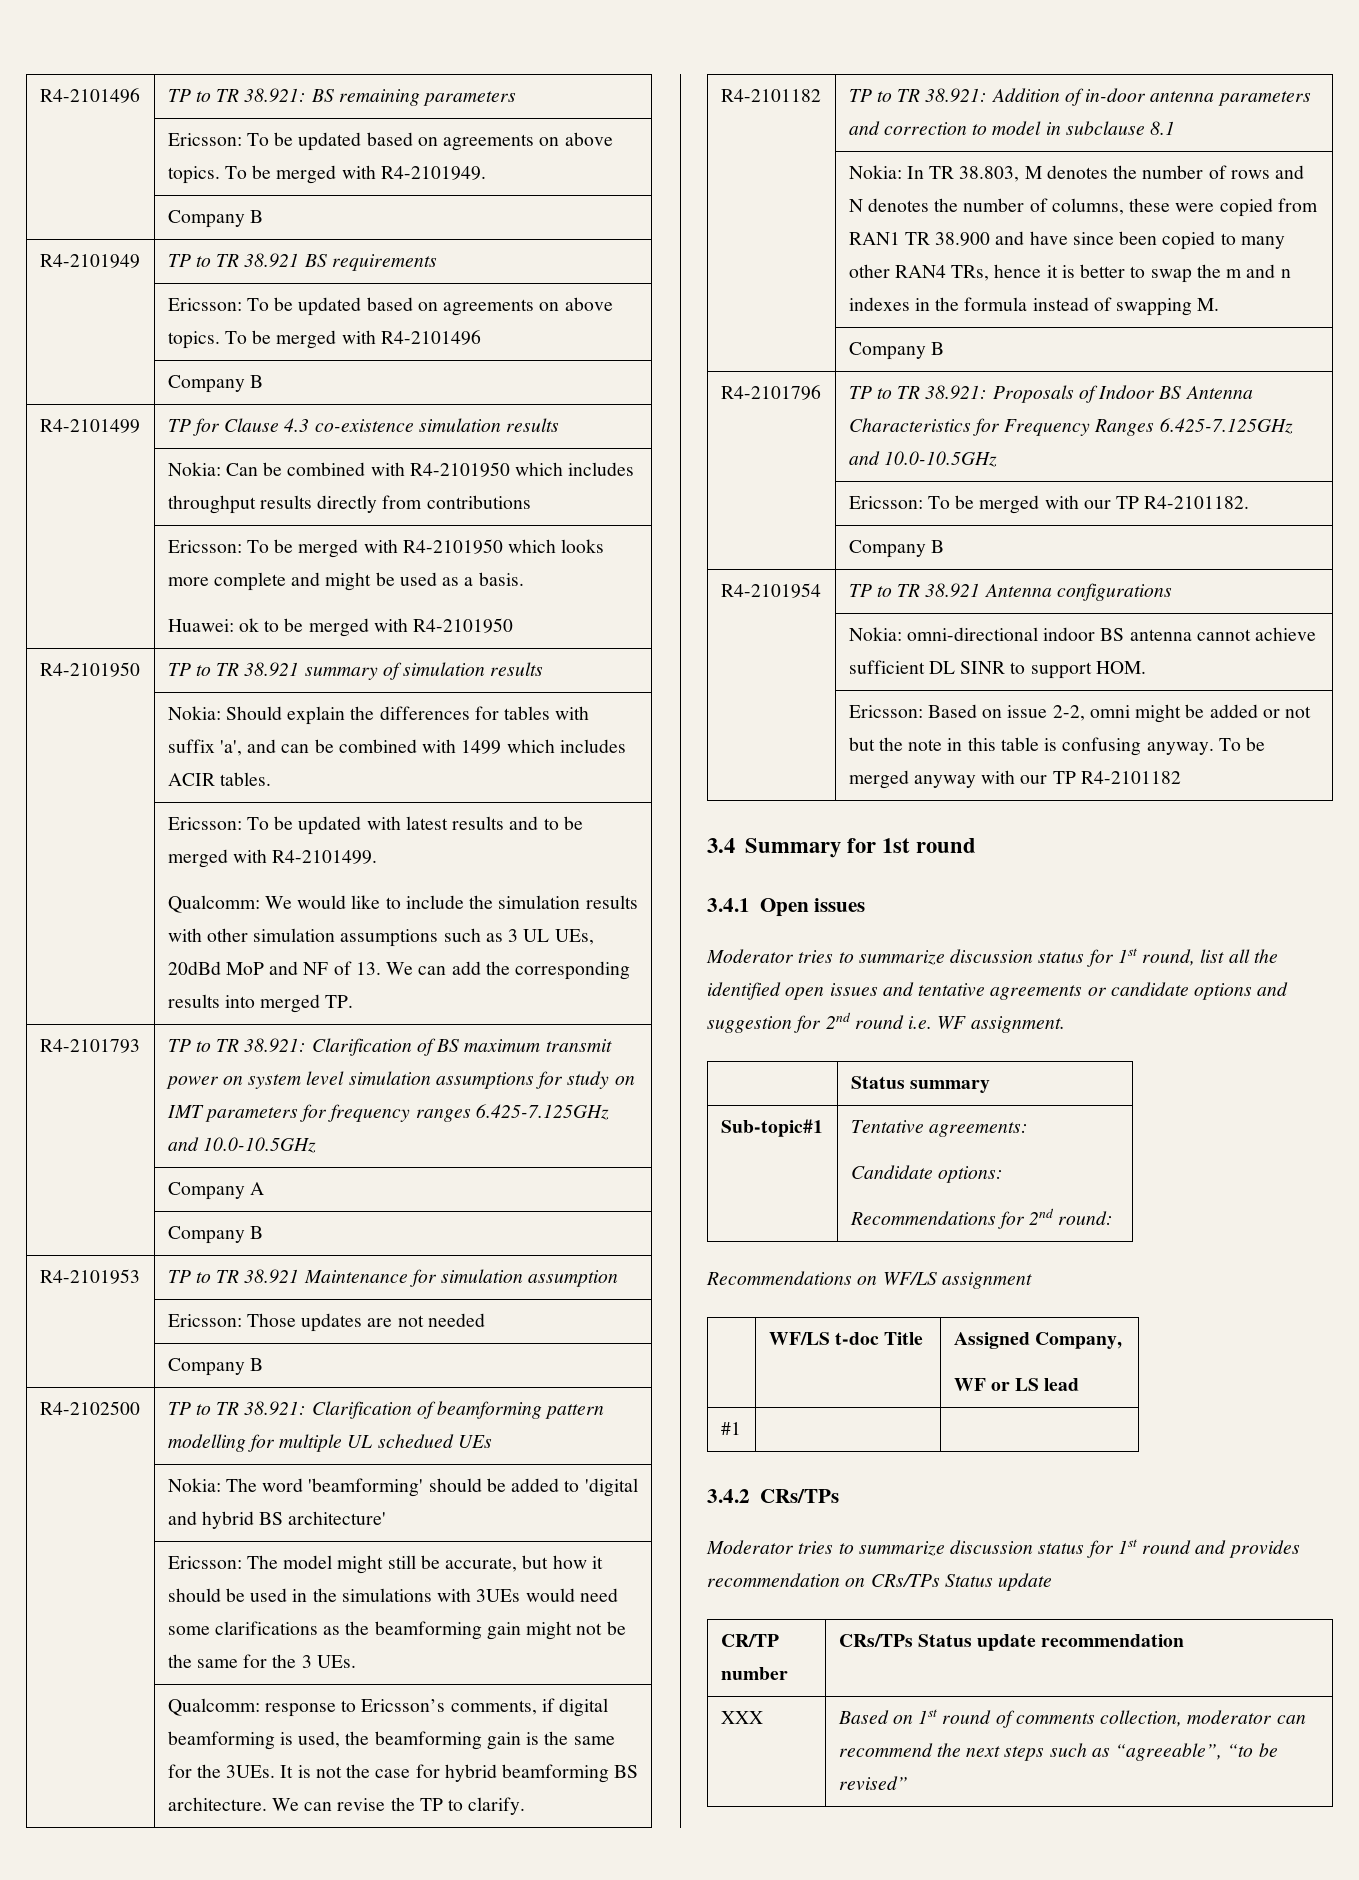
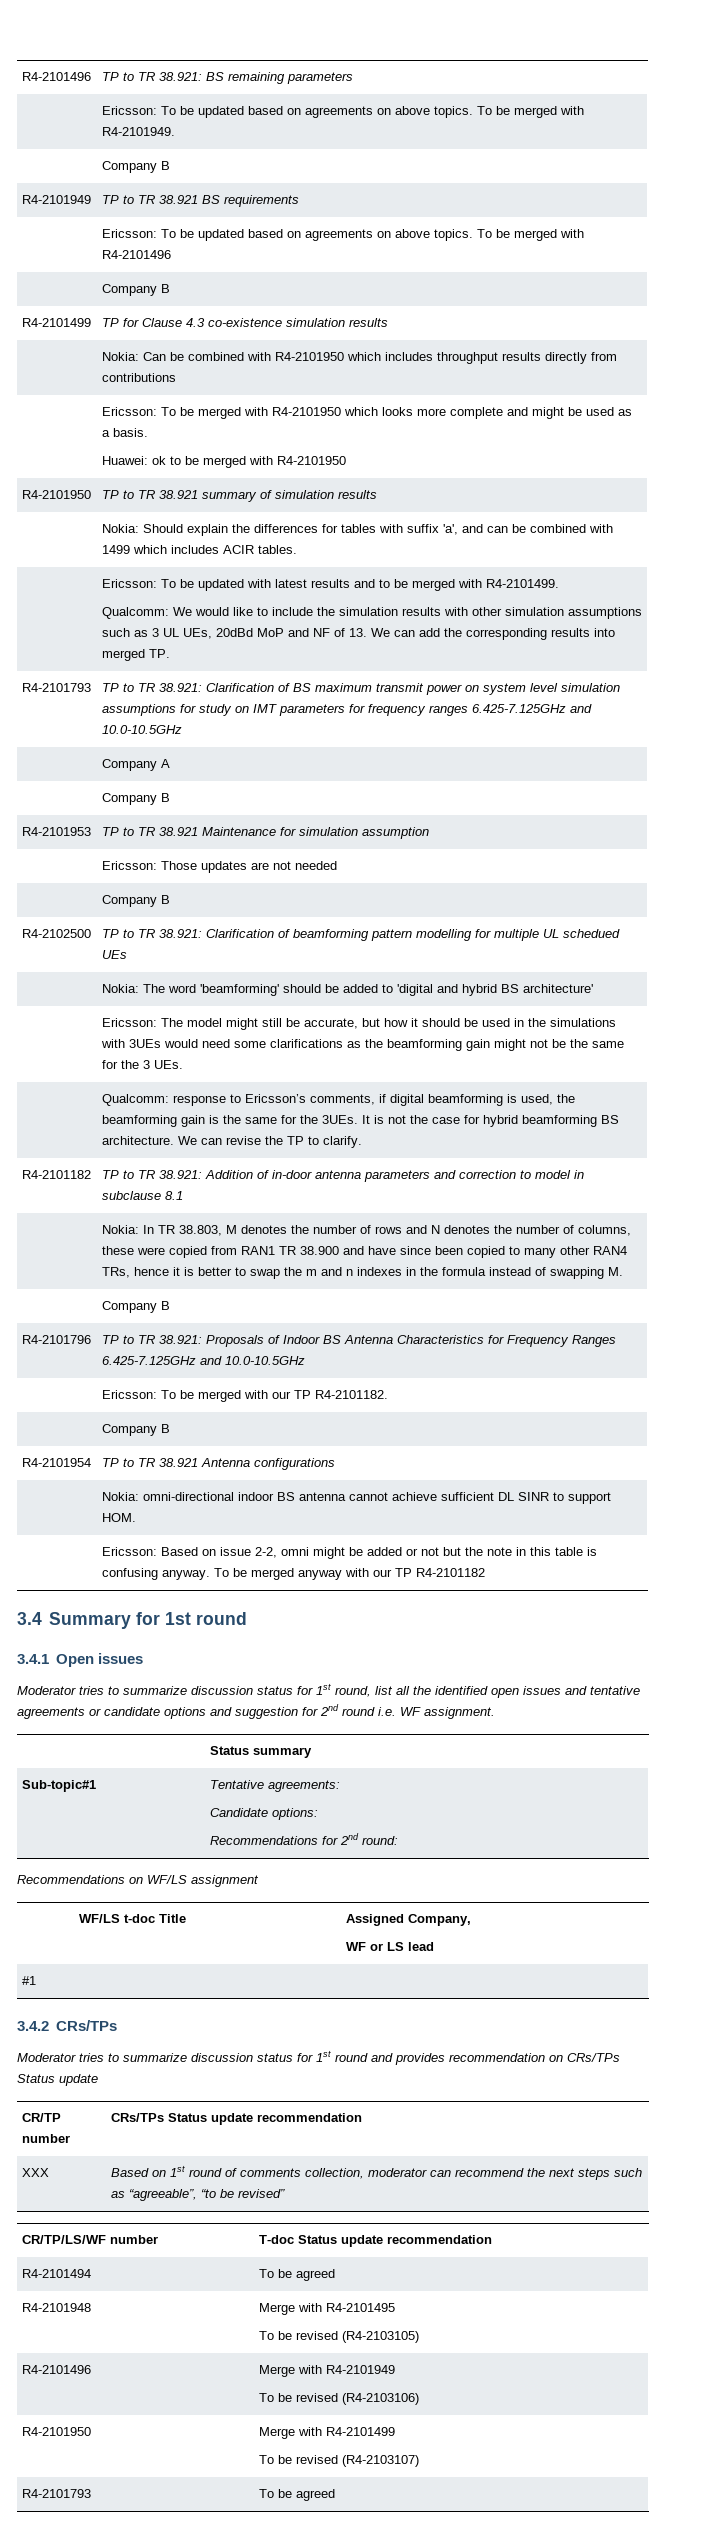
+ CR/TP/LS/WF number | T-doc Status update recommendation
+ R4-2101494 | To be agreed
+ R4-2101948 | Merge with R4-2101495
+ To be revised (R4-2103105)
+ R4-2101496 | Merge with R4-2101949
+ To be revised (R4-2103106)
+ R4-2101950 | Merge with R4-2101499
+ To be revised (R4-2103107)
+ R4-2101793 | To be agreed

